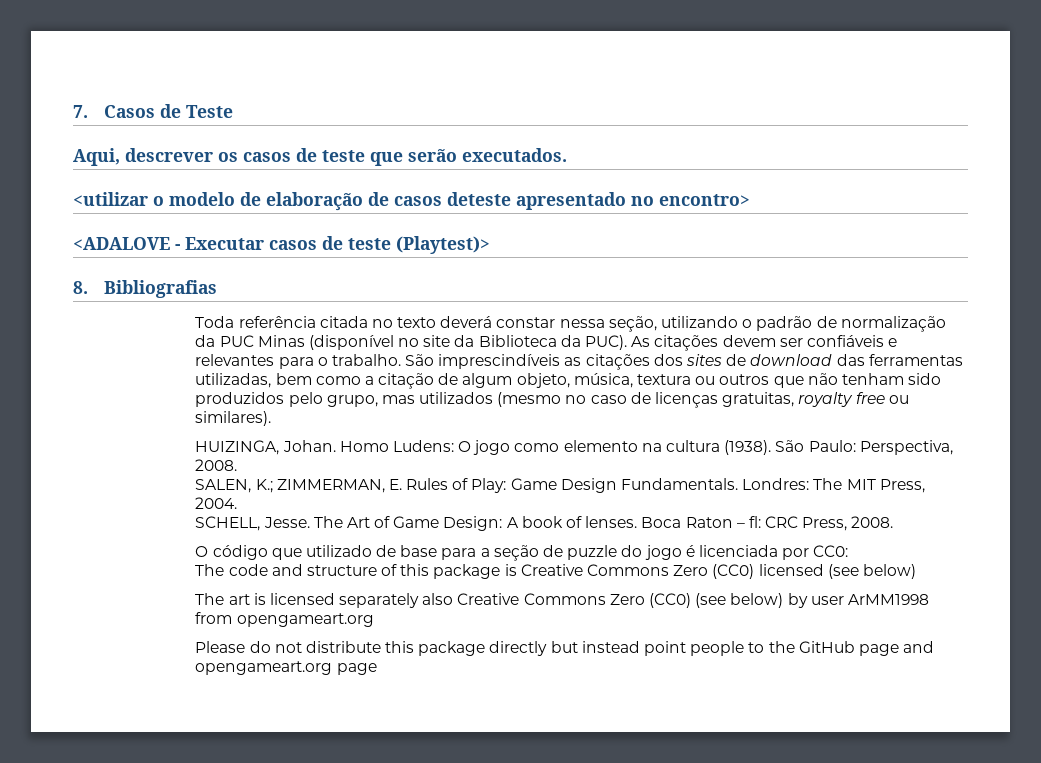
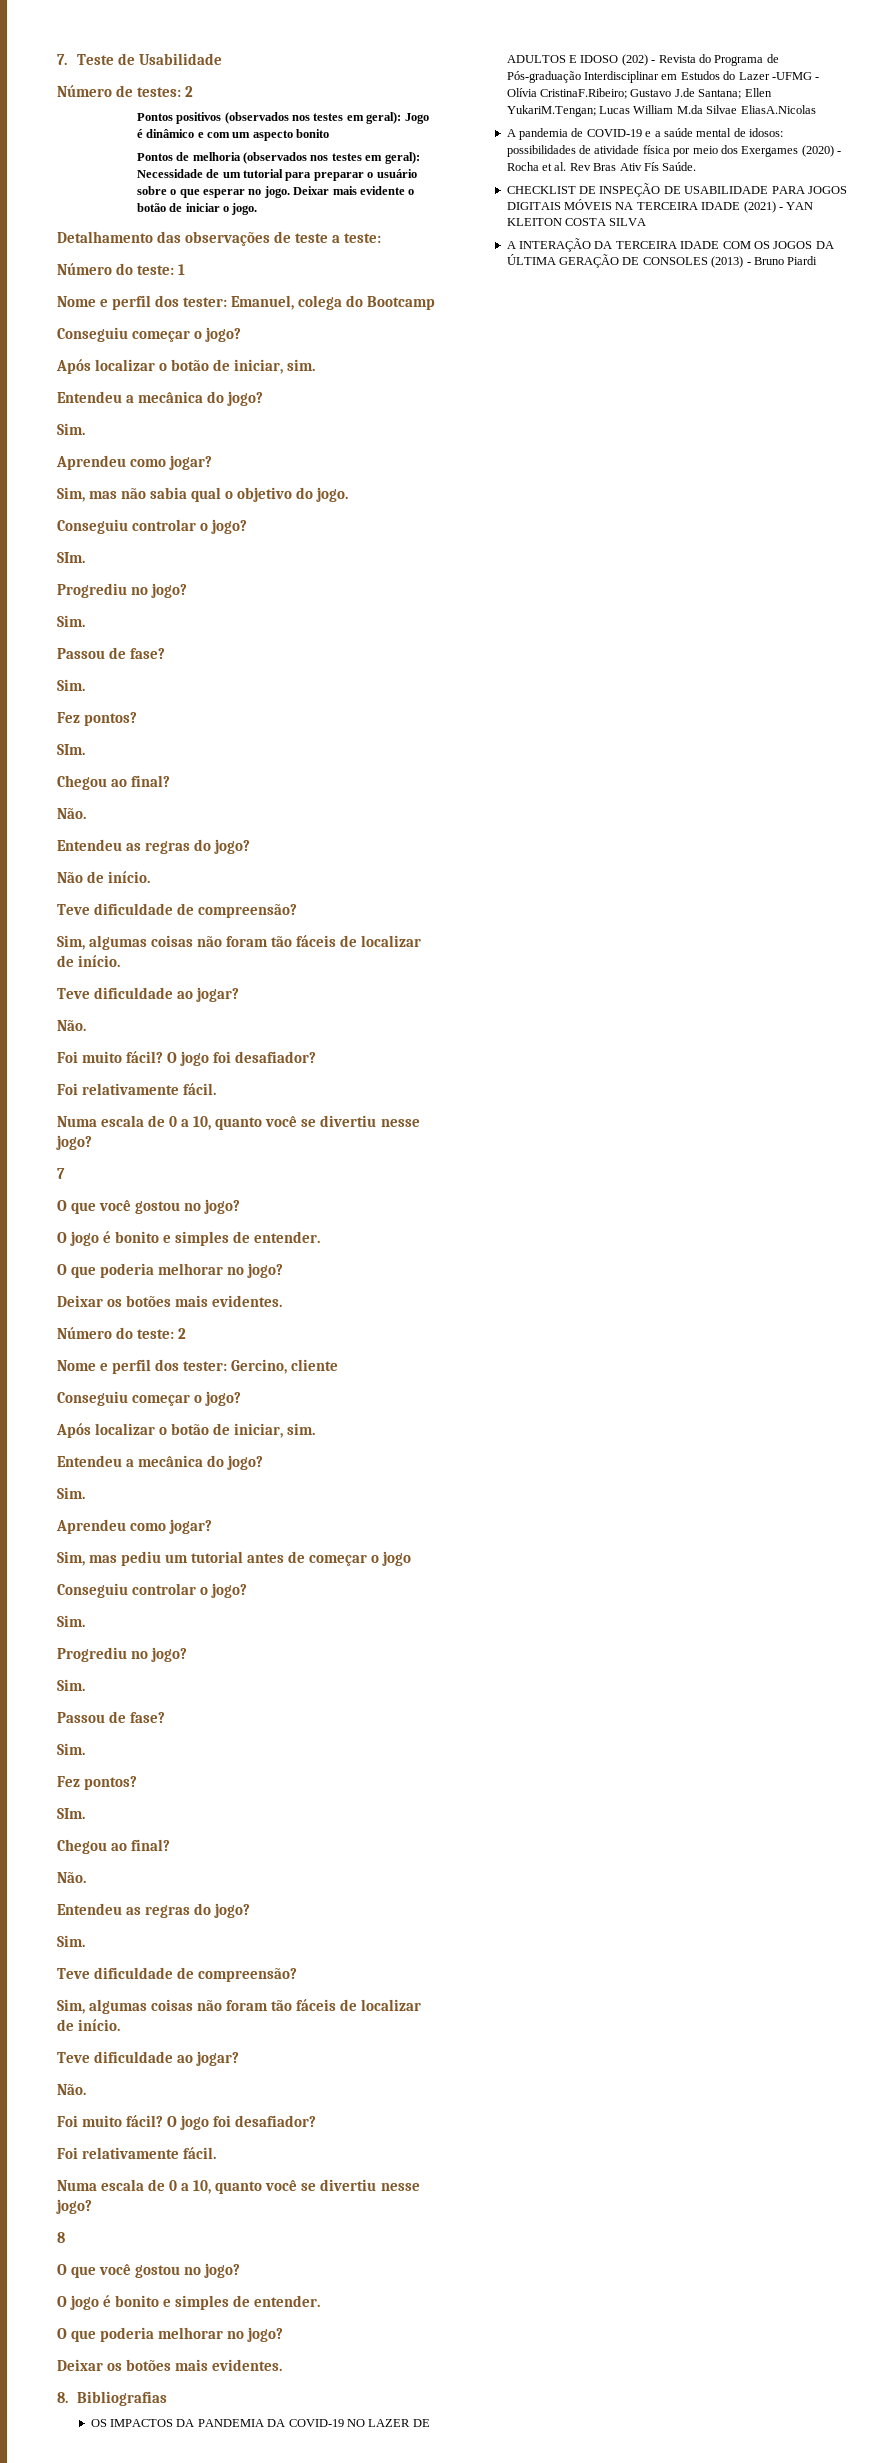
- 7. Casos de Teste
- Aqui, descrever os casos de teste que serão executados.
- <utilizar o modelo de elaboração de casos deteste apresentado no encontro>
- <ADALOVE - Executar casos de teste (Playtest)>
+ 7. Teste de Usabilidade
+ Número de testes: 2
+ Pontos positivos (observados nos testes em geral): Jogo é dinâmico e com um aspecto bonito
+ Pontos de melhoria (observados nos testes em geral): Necessidade de um tutorial para preparar o usuário sobre o que esperar no jogo. Deixar mais evidente o botão de iniciar o jogo.
+ Detalhamento das observações de teste a teste:
+ Número do teste: 1
+ Nome e perfil dos tester: Emanuel, colega do Bootcamp
+ Conseguiu começar o jogo?
+ Após localizar o botão de iniciar, sim.
+ Entendeu a mecânica do jogo?
+ Sim.
+ Aprendeu como jogar?
+ Sim, mas não sabia qual o objetivo do jogo.
+ Conseguiu controlar o jogo?
+ SIm.
+ Progrediu no jogo?
+ Sim.
+ Passou de fase?
+ Sim.
+ Fez pontos?
+ SIm.
+ Chegou ao final?
+ Não.
+ Entendeu as regras do jogo?
+ Não de início.
+ Teve dificuldade de compreensão?
+ Sim, algumas coisas não foram tão fáceis de localizar de início.
+ Teve dificuldade ao jogar?
+ Não.
+ Foi muito fácil? O jogo foi desafiador?
+ Foi relativamente fácil.
+ Numa escala de 0 a 10, quanto você se divertiu nesse jogo?
+ 7
+ O que você gostou no jogo?
+ O jogo é bonito e simples de entender.
+ O que poderia melhorar no jogo?
+ Deixar os botões mais evidentes.
+ Número do teste: 2
+ Nome e perfil dos tester: Gercino, cliente
+ Conseguiu começar o jogo?
+ Após localizar o botão de iniciar, sim.
+ Entendeu a mecânica do jogo?
+ Sim.
+ Aprendeu como jogar?
+ Sim, mas pediu um tutorial antes de começar o jogo
+ Conseguiu controlar o jogo?
+ Sim.
+ Progrediu no jogo?
+ Sim.
+ Passou de fase?
+ Sim.
+ Fez pontos?
+ SIm.
+ Chegou ao final?
+ Não.
+ Entendeu as regras do jogo?
+ Sim.
+ Teve dificuldade de compreensão?
+ Sim, algumas coisas não foram tão fáceis de localizar de início.
+ Teve dificuldade ao jogar?
+ Não.
+ Foi muito fácil? O jogo foi desafiador?
+ Foi relativamente fácil.
+ Numa escala de 0 a 10, quanto você se divertiu nesse jogo?
+ 8
+ O que você gostou no jogo?
+ O jogo é bonito e simples de entender.
+ O que poderia melhorar no jogo?
+ Deixar os botões mais evidentes.
  8. Bibliografias
- Toda referência citada no texto deverá constar nessa seção, utilizando o padrão de normalização da PUC Minas (disponível no site da Biblioteca da PUC). As citações devem ser confiáveis e relevantes para o trabalho. São imprescindíveis as citações dos sites de download das ferramentas utilizadas, bem como a citação de algum objeto, música, textura ou outros que não tenham sido produzidos pelo grupo, mas utilizados (mesmo no caso de licenças gratuitas, royalty free ou similares).
- HUIZINGA, Johan. Homo Ludens: O jogo como elemento na cultura (1938). São Paulo: Perspectiva, 2008.
- SALEN, K.; ZIMMERMAN, E. Rules of Play: Game Design Fundamentals. Londres: The MIT Press, 2004.
- SCHELL, Jesse. The Art of Game Design: A book of lenses. Boca Raton – fl: CRC Press, 2008.
- O código que utilizado de base para a seção de puzzle do jogo é licenciada por CC0:
- The code and structure of this package is Creative Commons Zero (CC0) licensed (see below)
- The art is licensed separately also Creative Commons Zero (CC0) (see below) by user ArMM1998 from opengameart.org
- Please do not distribute this package directly but instead point people to the GitHub page and opengameart.org page
+ OS IMPACTOS DA PANDEMIA DA COVID-19 NO LAZER DE ADULTOS E IDOSO (202) - Revista do Programa de Pós-graduação Interdisciplinar em Estudos do Lazer -UFMG - Olívia CristinaF.Ribeiro; Gustavo J.de Santana; Ellen YukariM.Tengan; Lucas William M.da Silvae EliasA.Nicolas
+ A pandemia de COVID-19 e a saúde mental de idosos: possibilidades de atividade física por meio dos Exergames (2020) - Rocha et al. Rev Bras Ativ Fís Saúde.
+ CHECKLIST DE INSPEÇÃO DE USABILIDADE PARA JOGOS DIGITAIS MÓVEIS NA TERCEIRA IDADE (2021) - YAN KLEITON COSTA SILVA
+ A INTERAÇÃO DA TERCEIRA IDADE COM OS JOGOS DA ÚLTIMA GERAÇÃO DE CONSOLES (2013) - Bruno Piardi

